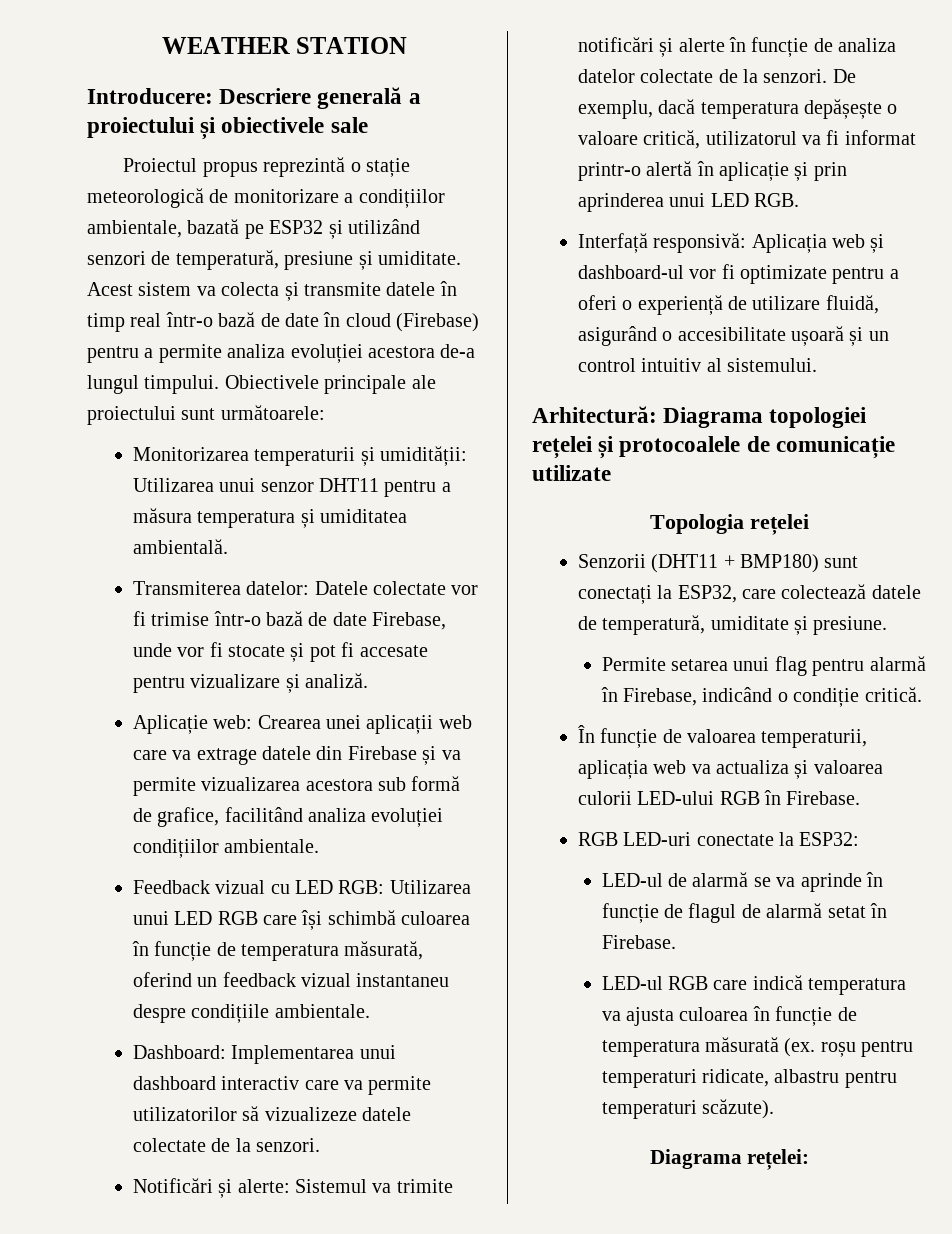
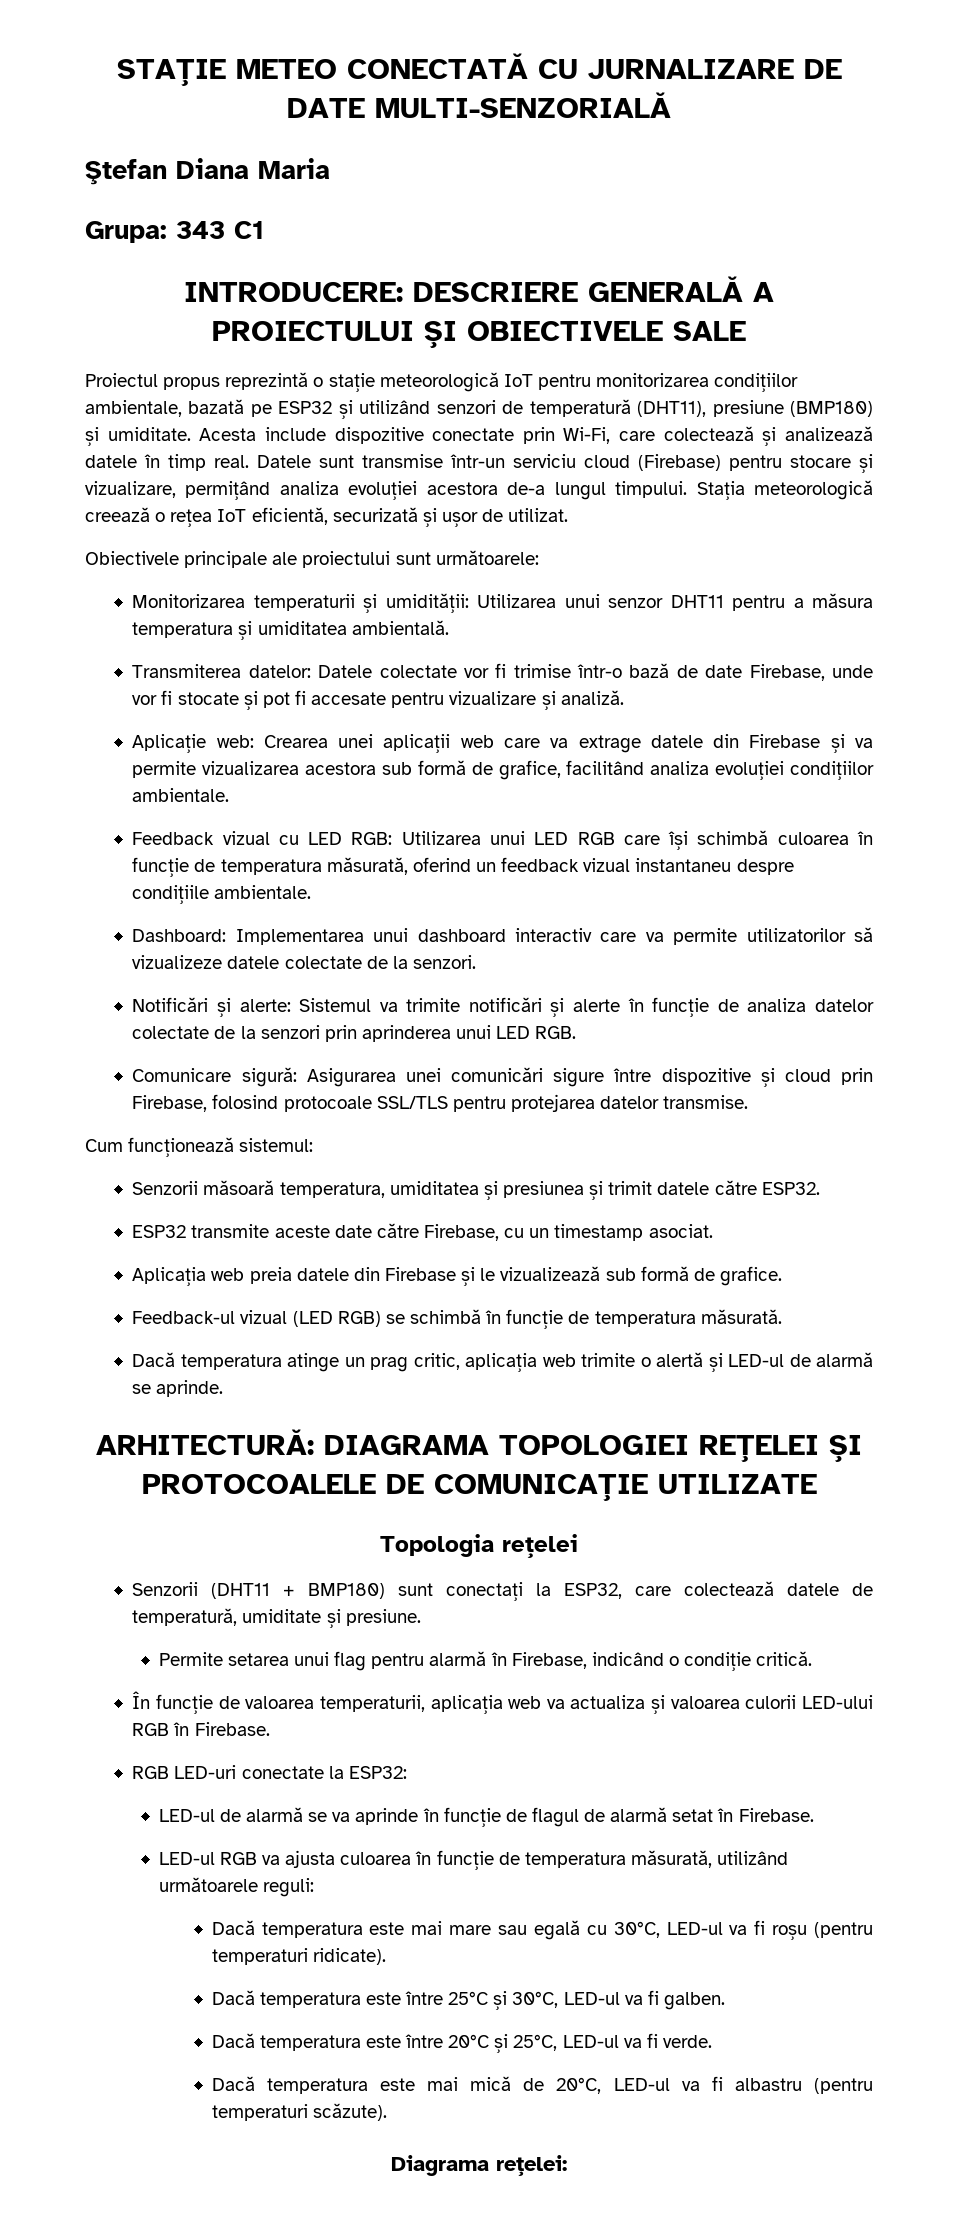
- WEATHER STATION
- Introducere: Descriere generală a proiectului și obiectivele sale
+ STAȚIE METEO CONECTATĂ CU JURNALIZARE DE DATE MULTI-SENZORIALĂ
+ Ştefan Diana Maria
+ Grupa: 343 C1
+ INTRODUCERE: DESCRIERE GENERALĂ A PROIECTULUI ȘI OBIECTIVELE SALE
- Proiectul propus reprezintă o stație meteorologică de monitorizare a condițiilor ambientale, bazată pe ESP32 și utilizând senzori de temperatură, presiune și umiditate. Acest sistem va colecta și transmite datele în timp real într-o bază de date în cloud (Firebase) pentru a permite analiza evoluției acestora de-a lungul timpului. Obiectivele principale ale proiectului sunt următoarele:
+ Proiectul propus reprezintă o stație meteorologică IoT pentru monitorizarea condițiilor ambientale, bazată pe ESP32 și utilizând senzori de temperatură (DHT11), presiune (BMP180) și umiditate. Acesta include dispozitive conectate prin Wi-Fi, care colectează și analizează datele în timp real. Datele sunt transmise într-un serviciu cloud (Firebase) pentru stocare și vizualizare, permițând analiza evoluției acestora de-a lungul timpului. Stația meteorologică creează o rețea IoT eficientă, securizată și ușor de utilizat.
+ Obiectivele principale ale proiectului sunt următoarele:
- Notificări și alerte: Sistemul va trimite notificări și alerte în funcție de analiza datelor colectate de la senzori. De exemplu, dacă temperatura depășește o valoare critică, utilizatorul va fi informat printr-o alertă în aplicație și prin aprinderea unui LED RGB.
+ Notificări și alerte: Sistemul va trimite notificări și alerte în funcție de analiza datelor colectate de la senzori prin aprinderea unui LED RGB.
- Interfață responsivă: Aplicația web și dashboard-ul vor fi optimizate pentru a oferi o experiență de utilizare fluidă, asigurând o accesibilitate ușoară și un control intuitiv al sistemului.
- Arhitectură: Diagrama topologiei rețelei și protocoalele de comunicație utilizate
+ Comunicare sigură: Asigurarea unei comunicări sigure între dispozitive și cloud prin Firebase, folosind protocoale SSL/TLS pentru protejarea datelor transmise.
+ Cum funcționează sistemul:
+ Senzorii măsoară temperatura, umiditatea și presiunea și trimit datele către ESP32.
+ ESP32 transmite aceste date către Firebase, cu un timestamp asociat.
+ Aplicația web preia datele din Firebase și le vizualizează sub formă de grafice.
+ Feedback-ul vizual (LED RGB) se schimbă în funcție de temperatura măsurată.
+ Dacă temperatura atinge un prag critic, aplicația web trimite o alertă și LED-ul de alarmă se aprinde.
+ ARHITECTURĂ: DIAGRAMA TOPOLOGIEI REȚELEI ȘI PROTOCOALELE DE COMUNICAȚIE UTILIZATE
- LED-ul RGB care indică temperatura va ajusta culoarea în funcție de temperatura măsurată (ex. roșu pentru temperaturi ridicate, albastru pentru temperaturi scăzute).
+ LED-ul RGB va ajusta culoarea în funcție de temperatura măsurată, utilizând următoarele reguli:
+ Dacă temperatura este mai mare sau egală cu 30°C, LED-ul va fi roșu (pentru temperaturi ridicate).
+ Dacă temperatura este între 25°C și 30°C, LED-ul va fi galben.
+ Dacă temperatura este între 20°C și 25°C, LED-ul va fi verde.
+ Dacă temperatura este mai mică de 20°C, LED-ul va fi albastru (pentru temperaturi scăzute).

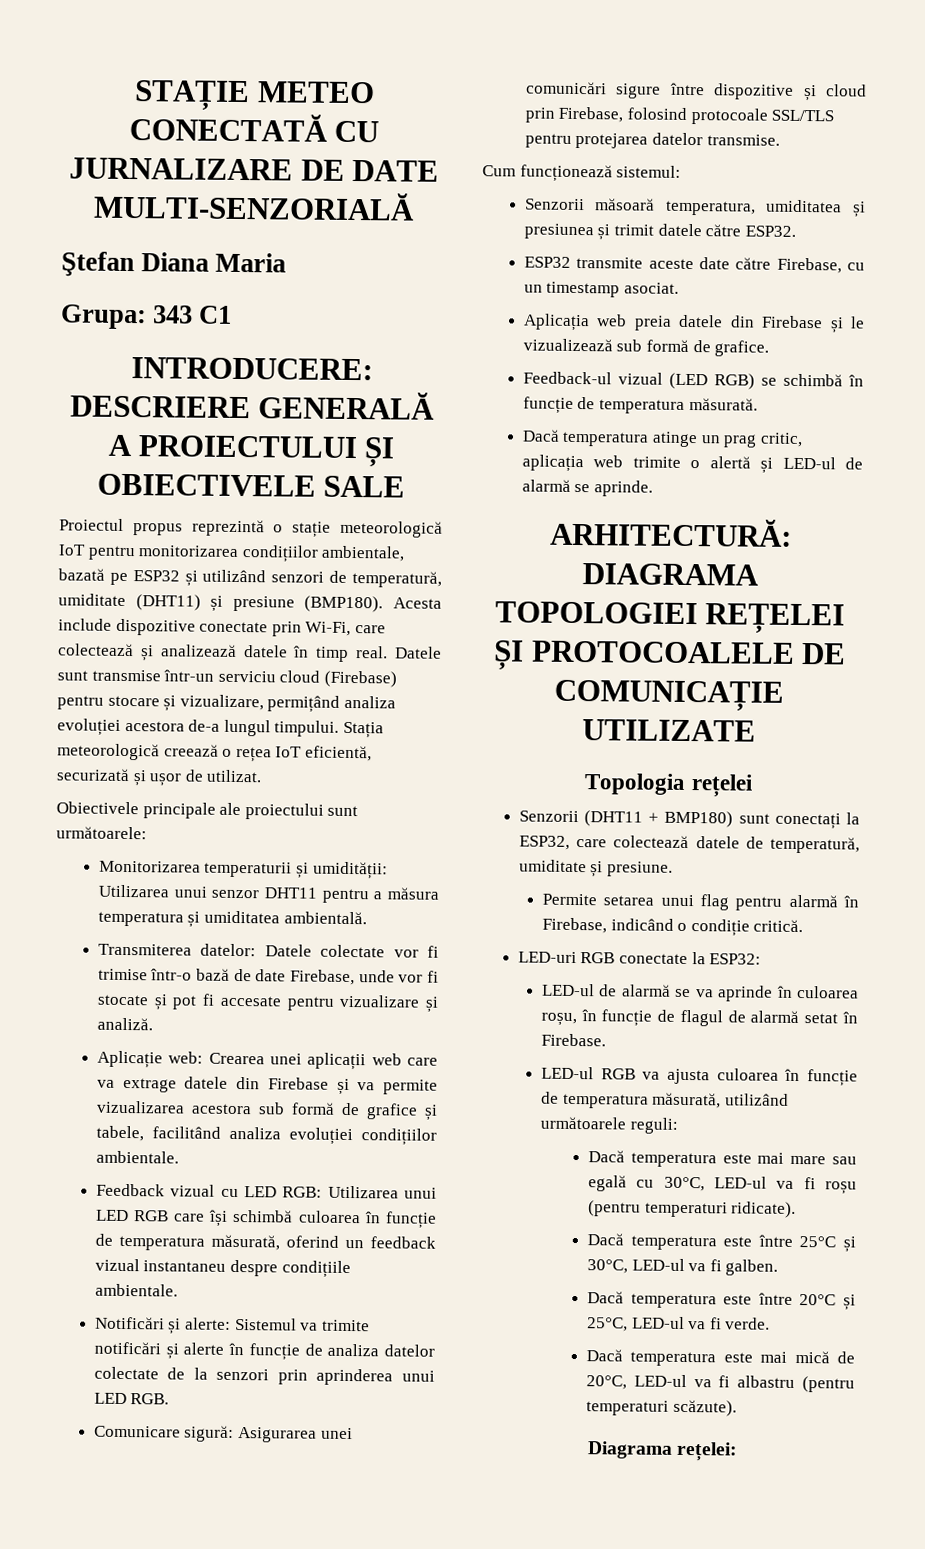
- Proiectul propus reprezintă o stație meteorologică IoT pentru monitorizarea condițiilor ambientale, bazată pe ESP32 și utilizând senzori de temperatură (DHT11), presiune (BMP180) și umiditate.
+ Proiectul propus reprezintă o stație meteorologică IoT pentru monitorizarea condițiilor ambientale, bazată pe ESP32 și utilizând senzori de temperatură, umiditate (DHT11) și presiune (BMP180).
- Aplicație web: Crearea unei aplicații web care va extrage datele din Firebase și va permite vizualizarea acestora sub formă de grafice, facilitând analiza evoluției condițiilor ambientale.
+ Aplicație web: Crearea unei aplicații web care va extrage datele din Firebase și va permite vizualizarea acestora sub formă de grafice și tabele, facilitând analiza evoluției condițiilor ambientale.
- Dashboard: Implementarea unui dashboard interactiv care va permite utilizatorilor să vizualizeze datele colectate de la senzori.
- În funcție de valoarea temperaturii, aplicația web va actualiza și valoarea culorii LED-ului RGB în Firebase.
- RGB LED-uri conectate la ESP32:
+ LED-uri RGB conectate la ESP32:
- LED-ul de alarmă se va aprinde în funcție de flagul de alarmă setat în Firebase.
+ LED-ul de alarmă se va aprinde în culoarea roșu, în funcție de flagul de alarmă setat în Firebase.

